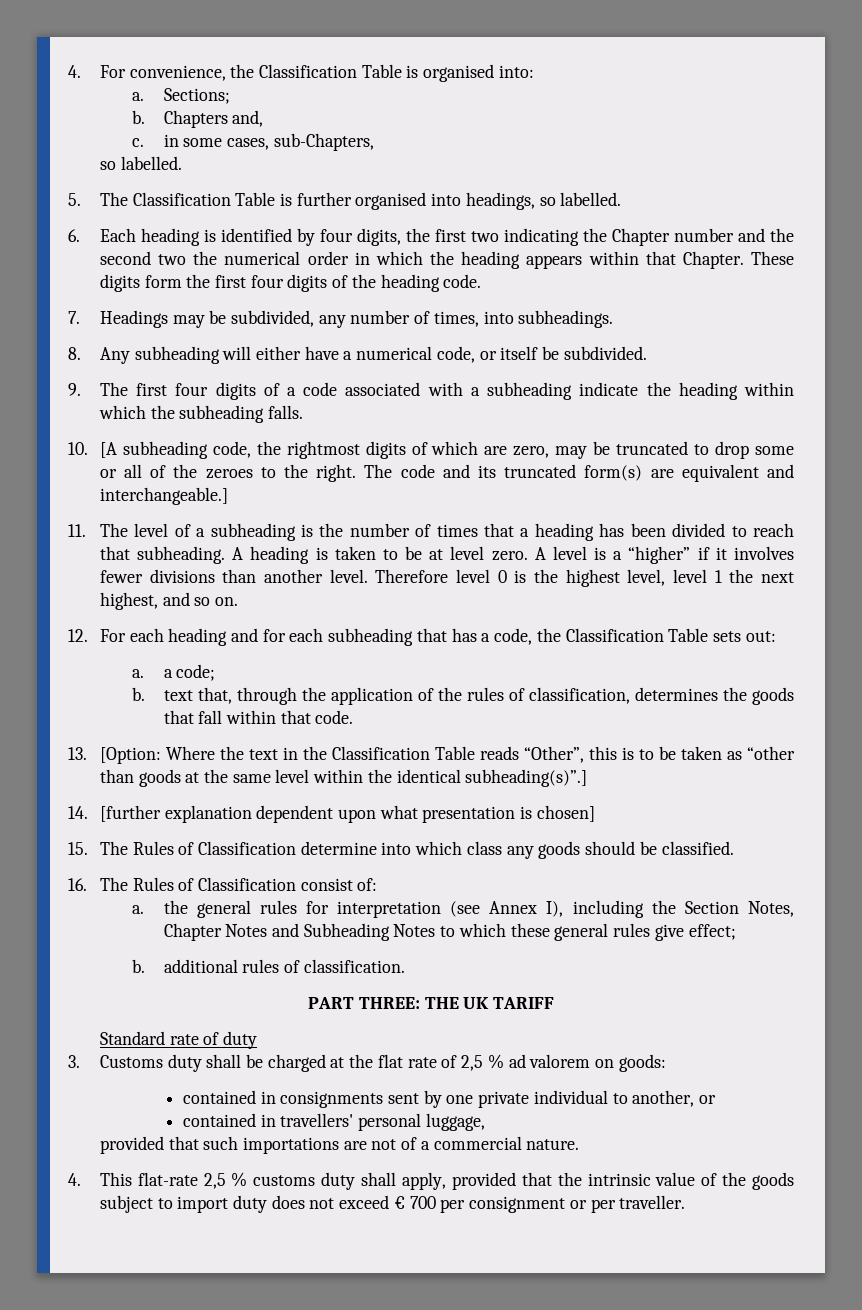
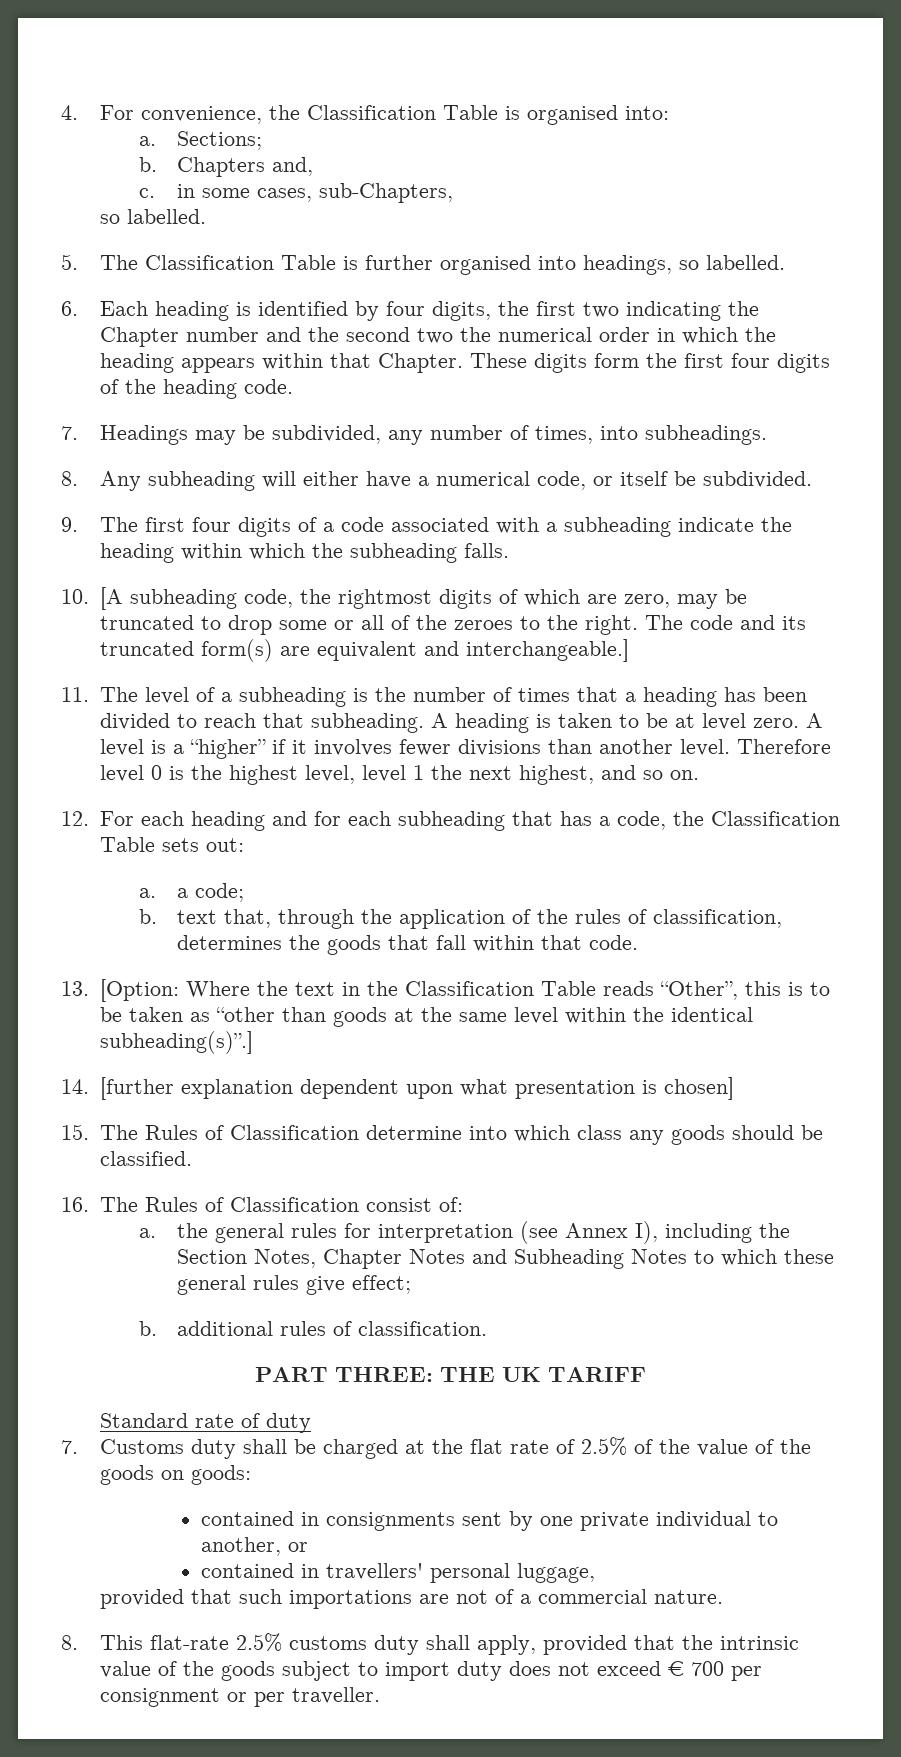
- 3. Customs duty shall be charged at the flat rate of 2,5 % ad valorem on goods:
+ 7. Customs duty shall be charged at the flat rate of 2.5% of the value of the goods on goods:
- 4. This flat-rate 2,5 % customs duty shall apply, provided that the intrinsic value of the goods subject to import duty does not exceed € 700 per consignment or per traveller.
+ 8. This flat-rate 2.5% customs duty shall apply, provided that the intrinsic value of the goods subject to import duty does not exceed € 700 per consignment or per traveller.

